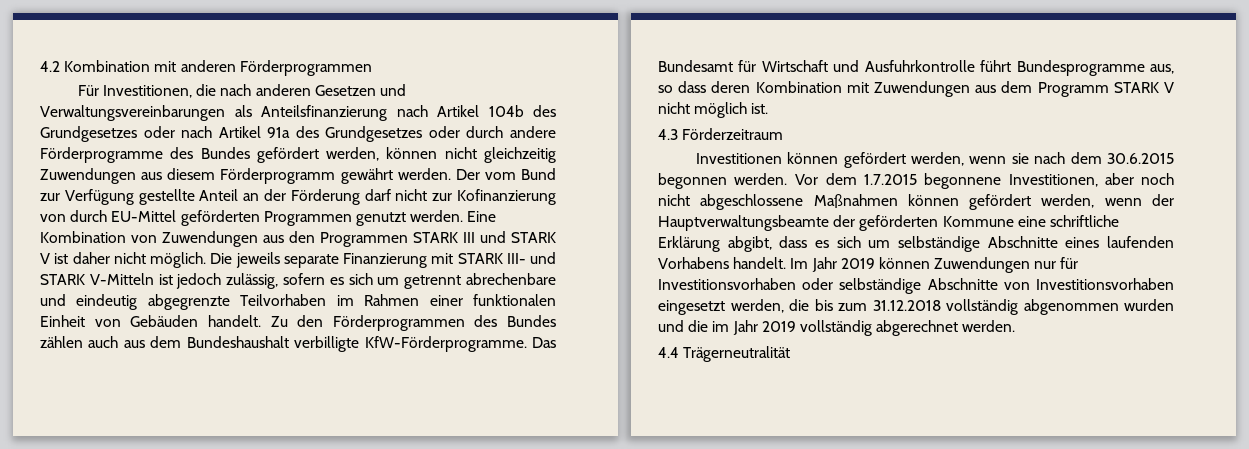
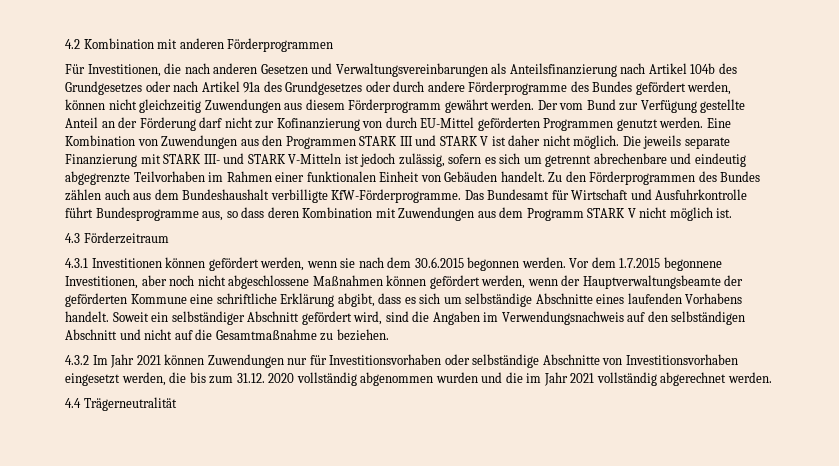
- Investitionen können gefördert werden, wenn sie nach dem 30.6.2015 begonnen werden.
+ 4.3.1 Investitionen können gefördert werden, wenn sie nach dem 30.6.2015 begonnen werden.
- Im Jahr 2019 können Zuwendungen nur für Investitionsvorhaben oder selbständige Abschnitte von Investitionsvorhaben eingesetzt werden, die bis zum 31.12.2018 vollständig abgenommen wurden und die im Jahr 2019 vollständig abgerechnet werden.
+ Soweit ein selbständiger Abschnitt gefördert wird, sind die Angaben im Verwendungsnachweis auf den selbständigen Abschnitt und nicht auf die Gesamtmaßnahme zu beziehen.
+ 4.3.2 Im Jahr 2021 können Zuwendungen nur für Investitionsvorhaben oder selbständige Abschnitte von Investitionsvorhaben eingesetzt werden, die bis zum 31.12. 2020 vollständig abgenommen wurden und die im Jahr 2021 vollständig abgerechnet werden.

